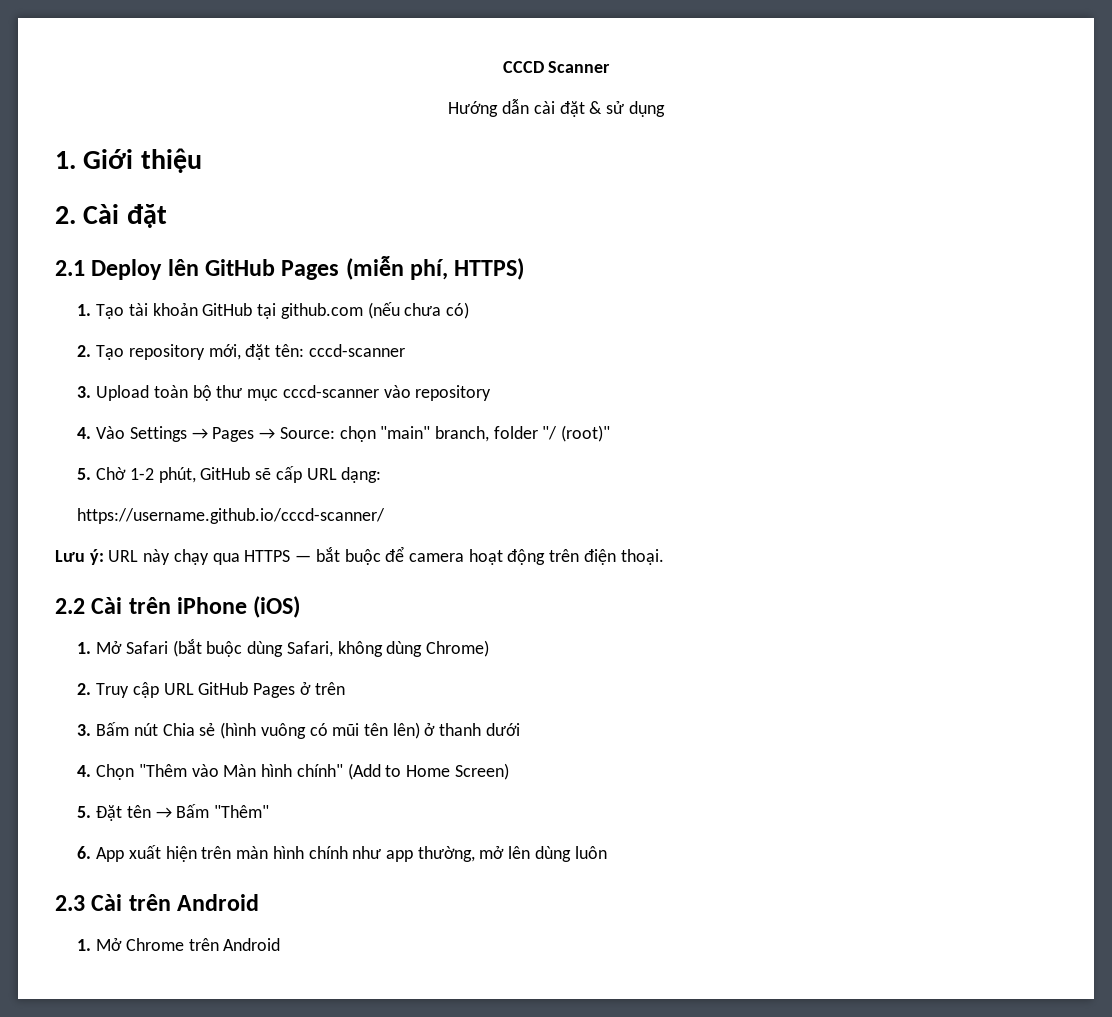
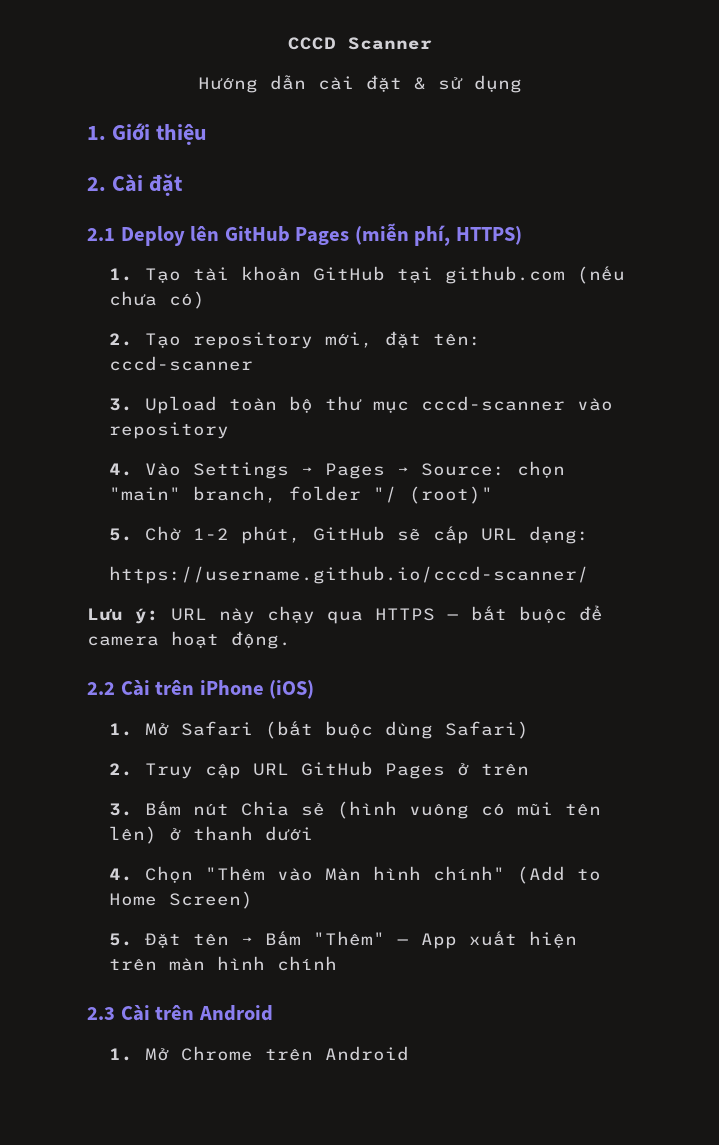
- Lưu ý: URL này chạy qua HTTPS — bắt buộc để camera hoạt động trên điện thoại.
+ Lưu ý: URL này chạy qua HTTPS — bắt buộc để camera hoạt động.
- 1. Mở Safari (bắt buộc dùng Safari, không dùng Chrome)
+ 1. Mở Safari (bắt buộc dùng Safari)
- 5. Đặt tên → Bấm "Thêm"
- 6. App xuất hiện trên màn hình chính như app thường, mở lên dùng luôn
+ 5. Đặt tên → Bấm "Thêm" — App xuất hiện trên màn hình chính

